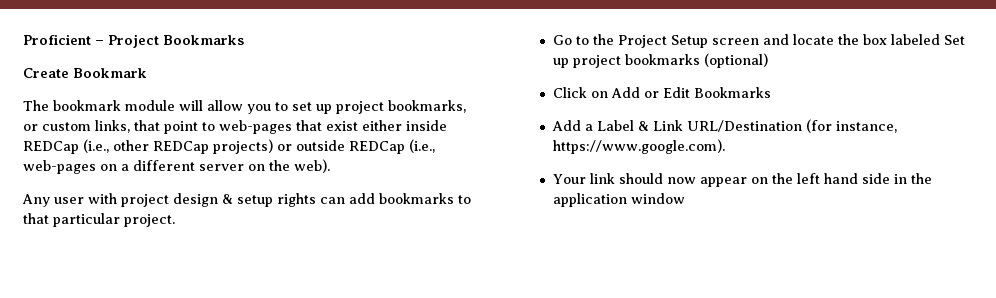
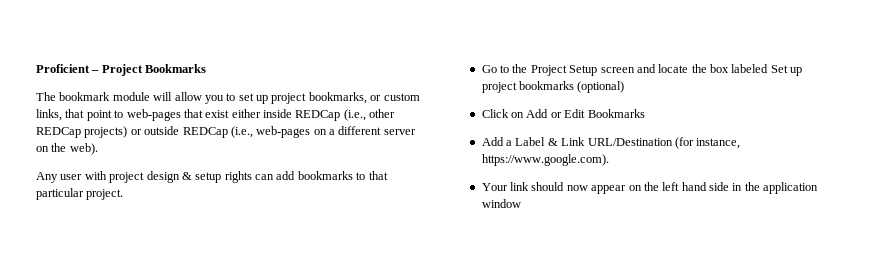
- Create Bookmark

